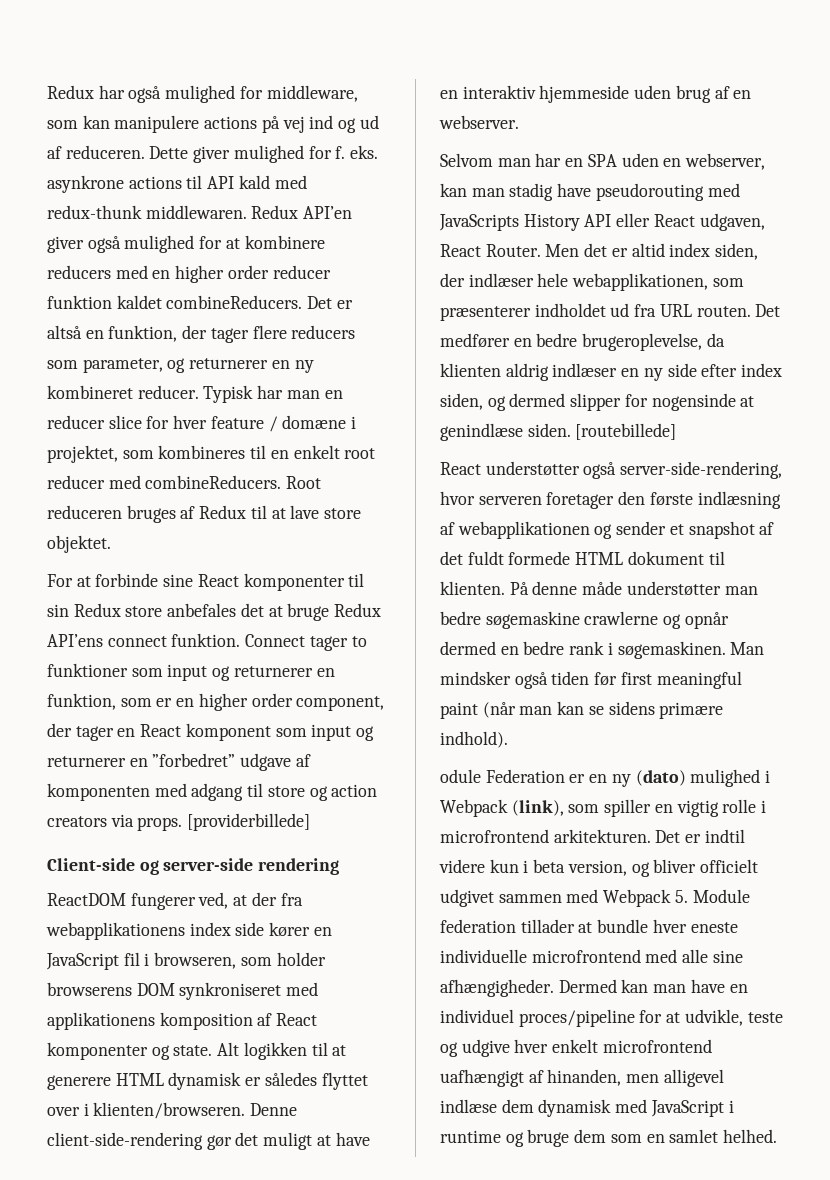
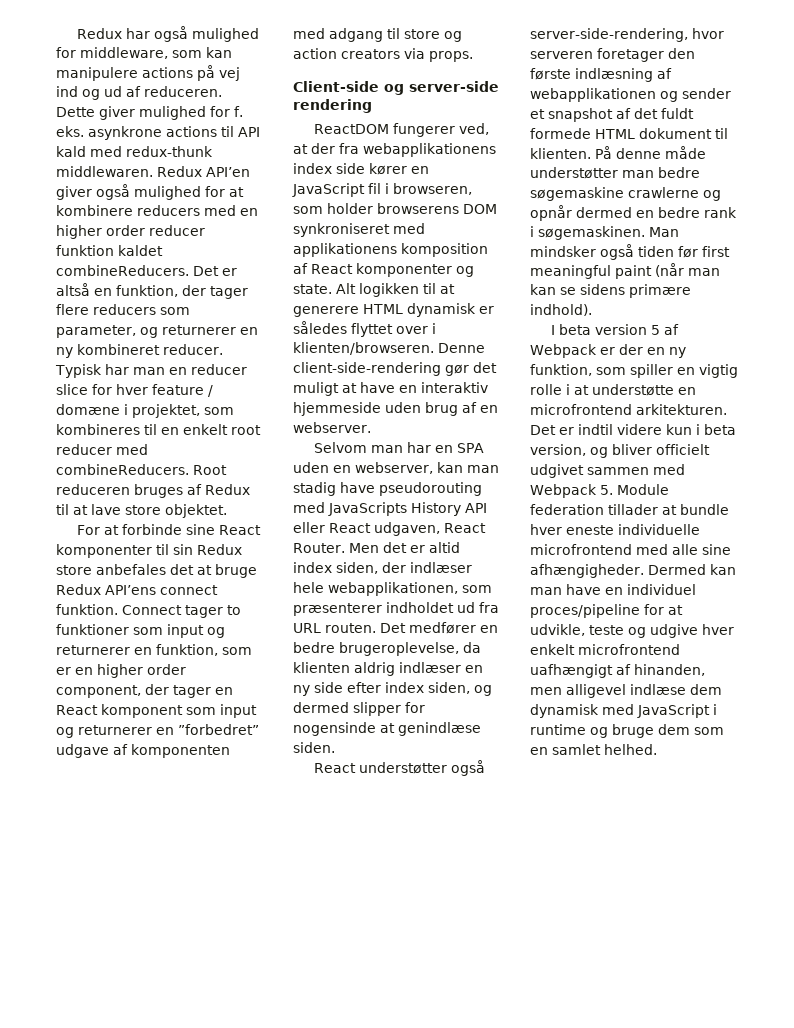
- [providerbillede]
- [routebillede]
- odule Federation er en ny (dato) mulighed i Webpack (link), som spiller en vigtig rolle i microfrontend arkitekturen.
+ I beta version 5 af Webpack er der en ny funktion, som spiller en vigtig rolle i at understøtte en microfrontend arkitekturen.

